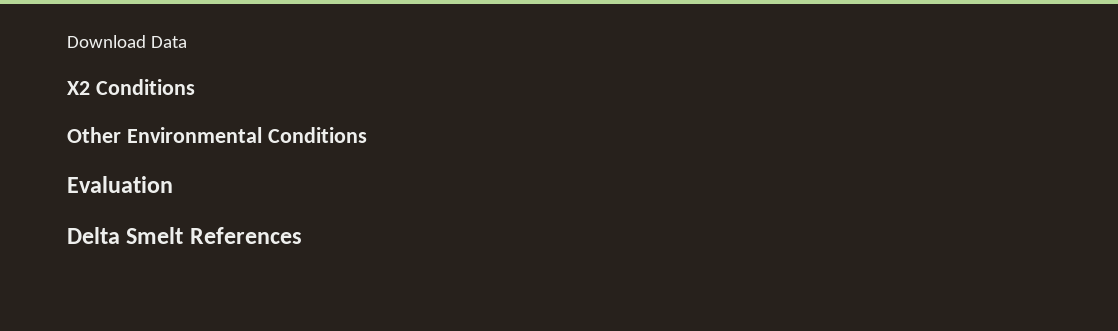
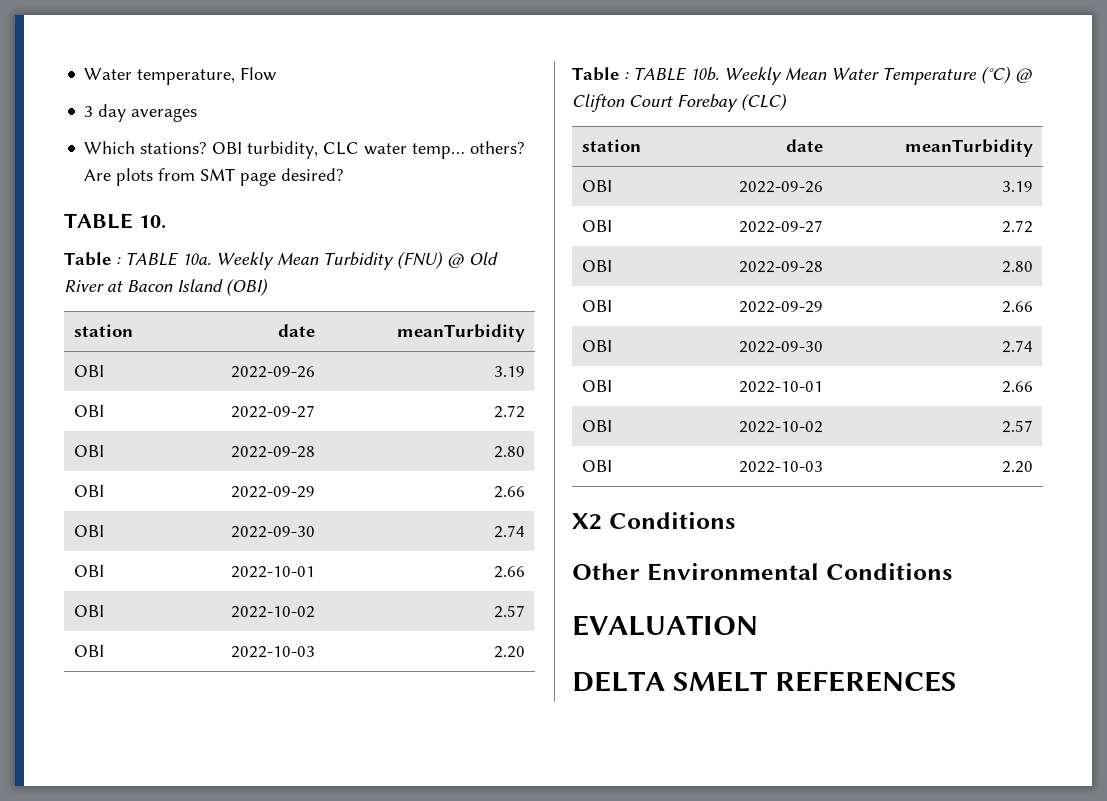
- Download Data
+ Water temperature, Flow
+ 3 day averages
+ Which stations? OBI turbidity, CLC water temp… others? Are plots from SMT page desired?
+ TABLE 10.
+ Table : TABLE 10a. Weekly Mean Turbidity (FNU) @ Old River at Bacon Island (OBI)
+ station | date | meanTurbidity
+ OBI | 2022-09-26 | 3.19
+ OBI | 2022-09-27 | 2.72
+ OBI | 2022-09-28 | 2.80
+ OBI | 2022-09-29 | 2.66
+ OBI | 2022-09-30 | 2.74
+ OBI | 2022-10-01 | 2.66
+ OBI | 2022-10-02 | 2.57
+ OBI | 2022-10-03 | 2.20
+ Table : TABLE 10b. Weekly Mean Water Temperature (°C) @ Clifton Court Forebay (CLC)
+ station | date | meanTurbidity
+ OBI | 2022-09-26 | 3.19
+ OBI | 2022-09-27 | 2.72
+ OBI | 2022-09-28 | 2.80
+ OBI | 2022-09-29 | 2.66
+ OBI | 2022-09-30 | 2.74
+ OBI | 2022-10-01 | 2.66
+ OBI | 2022-10-02 | 2.57
+ OBI | 2022-10-03 | 2.20
- Evaluation
- Delta Smelt References
+ EVALUATION
+ DELTA SMELT REFERENCES

